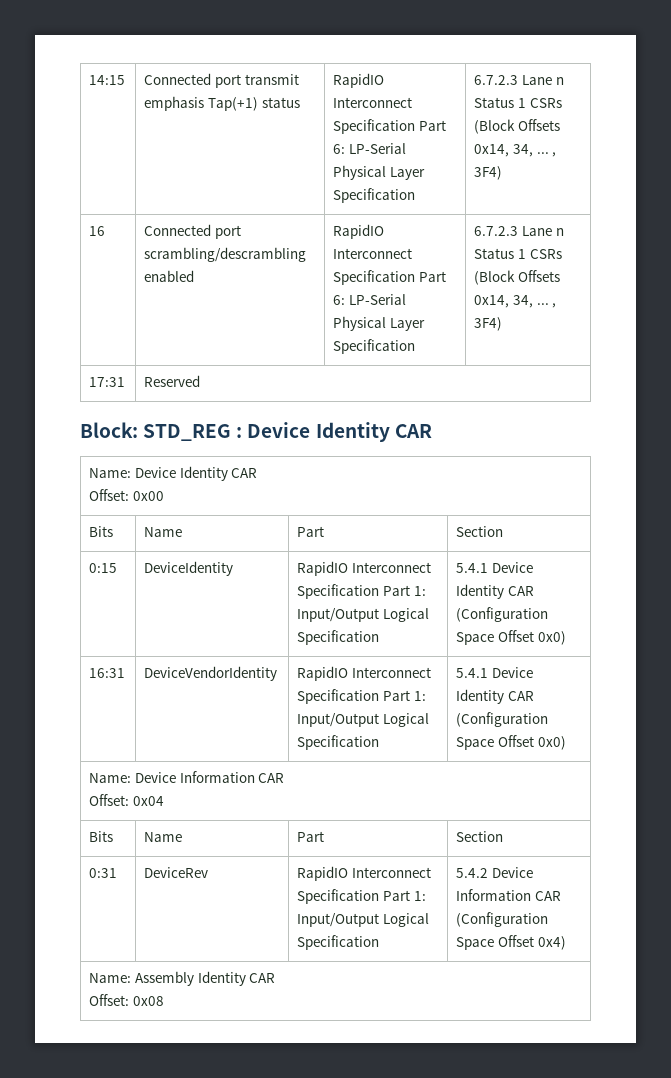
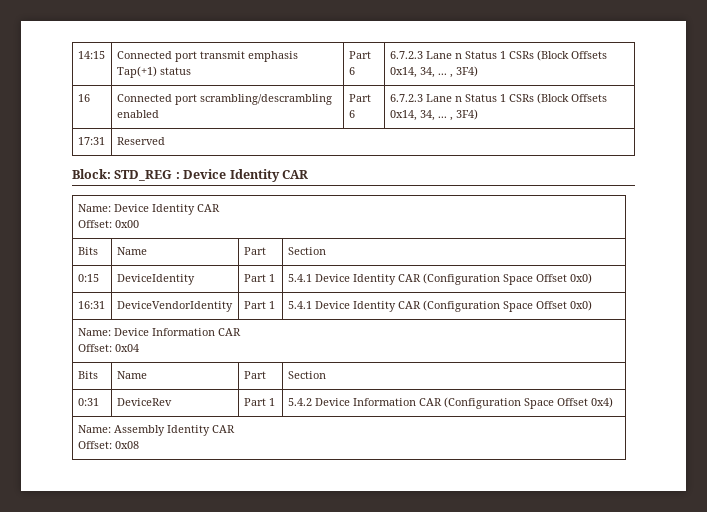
- 14:15 | Connected port transmit emphasis Tap(+1) status | RapidIO Interconnect Specification Part 6: LP-Serial Physical Layer Specification | 6.7.2.3 Lane n Status 1 CSRs (Block Offsets 0x14, 34, ... , 3F4)
+ 14:15 | Connected port transmit emphasis Tap(+1) status | Part 6 | 6.7.2.3 Lane n Status 1 CSRs (Block Offsets 0x14, 34, ... , 3F4)
- 16 | Connected port scrambling/descrambling enabled | RapidIO Interconnect Specification Part 6: LP-Serial Physical Layer Specification | 6.7.2.3 Lane n Status 1 CSRs (Block Offsets 0x14, 34, ... , 3F4)
+ 16 | Connected port scrambling/descrambling enabled | Part 6 | 6.7.2.3 Lane n Status 1 CSRs (Block Offsets 0x14, 34, ... , 3F4)
- 0:15 | DeviceIdentity | RapidIO Interconnect Specification Part 1: Input/Output Logical Specification | 5.4.1 Device Identity CAR (Configuration Space Offset 0x0)
+ 0:15 | DeviceIdentity | Part 1 | 5.4.1 Device Identity CAR (Configuration Space Offset 0x0)
- 16:31 | DeviceVendorIdentity | RapidIO Interconnect Specification Part 1: Input/Output Logical Specification | 5.4.1 Device Identity CAR (Configuration Space Offset 0x0)
+ 16:31 | DeviceVendorIdentity | Part 1 | 5.4.1 Device Identity CAR (Configuration Space Offset 0x0)
- 0:31 | DeviceRev | RapidIO Interconnect Specification Part 1: Input/Output Logical Specification | 5.4.2 Device Information CAR (Configuration Space Offset 0x4)
+ 0:31 | DeviceRev | Part 1 | 5.4.2 Device Information CAR (Configuration Space Offset 0x4)

